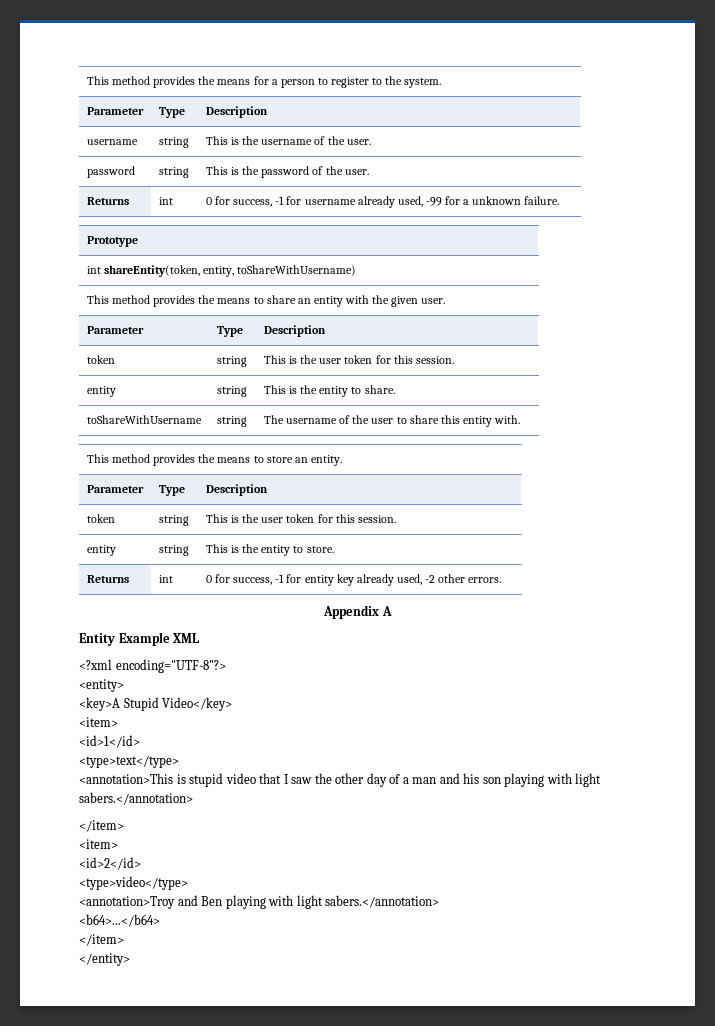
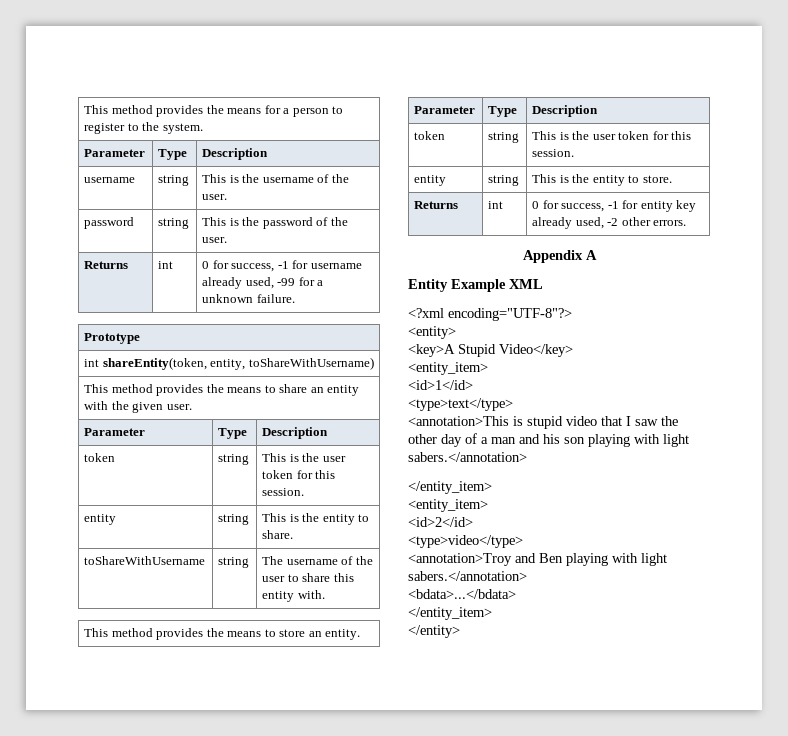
  <key>A Stupid Video</key>
- <item>
+ <entity_item>
  <annotation>This is stupid video that I saw the other day of a man and his son playing with light sabers.</annotation>
- </item>
- <item>
+ </entity_item>
+ <entity_item>
- <b64>...</b64>
- </item>
+ <bdata>...</bdata>
+ </entity_item>

